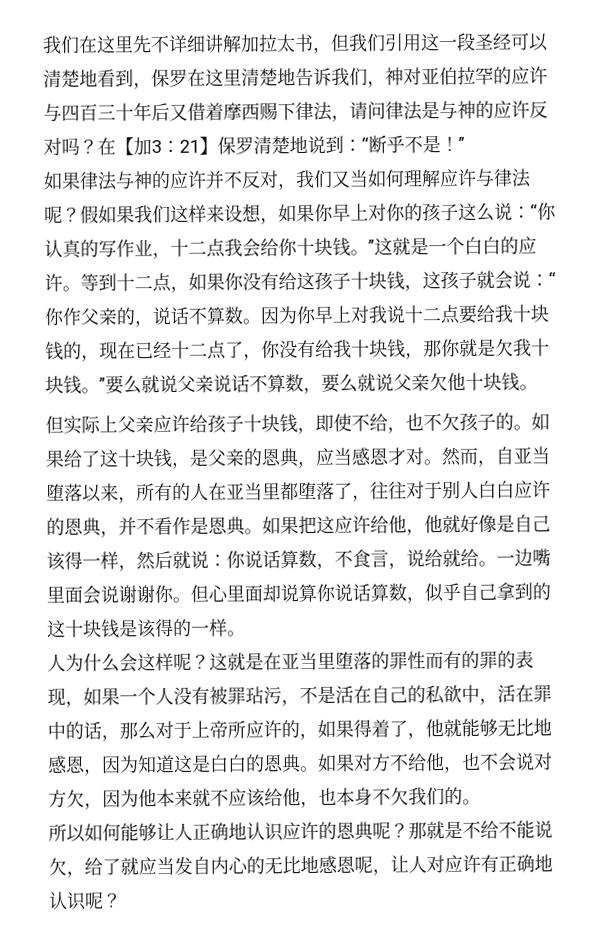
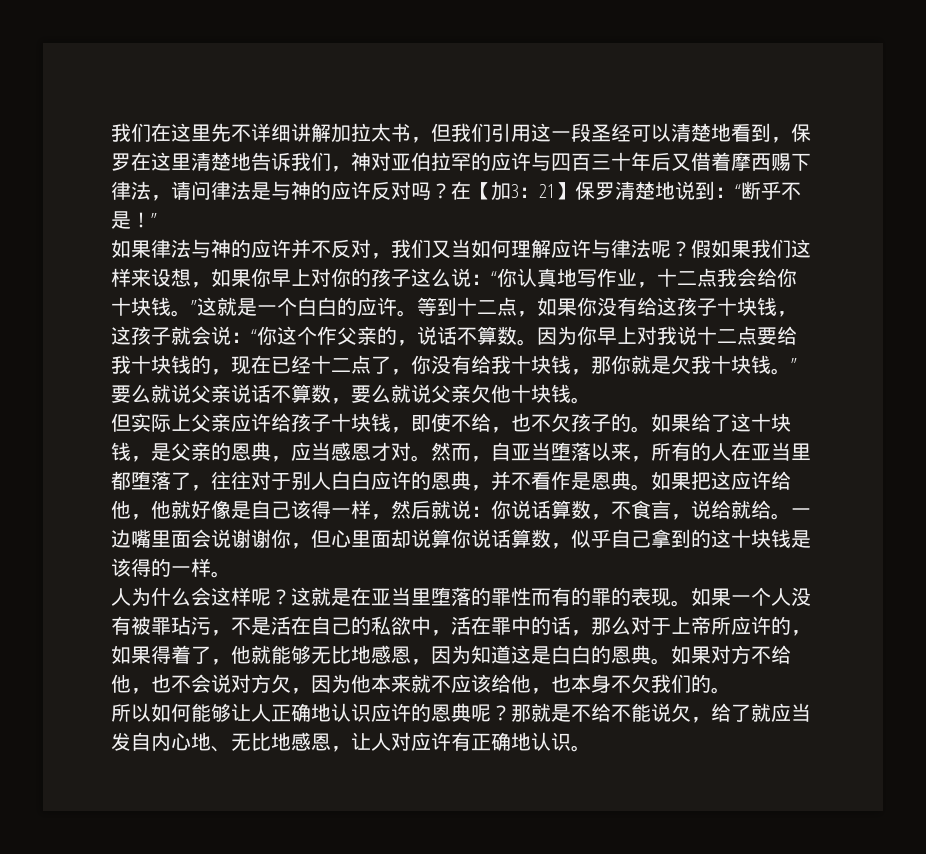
- 假如果我们这样来设想，如果你早上对你的孩子这么说：“你认真的写作业，十二点我会给你十块钱。”这就是一个白白的应许。
+ 假如果我们这样来设想，如果你早上对你的孩子这么说：“你认真地写作业，十二点我会给你十块钱。”这就是一个白白的应许。
- 等到十二点，如果你没有给这孩子十块钱，这孩子就会说：“你作父亲的，说话不算数。
+ 等到十二点，如果你没有给这孩子十块钱，这孩子就会说：“你这个作父亲的，说话不算数。
- 一边嘴里面会说谢谢你。但心里面却说算你说话算数，似乎自己拿到的这十块钱是该得的一样。
+ 一边嘴里面会说谢谢你，但心里面却说算你说话算数，似乎自己拿到的这十块钱是该得的一样。
- 这就是在亚当里堕落的罪性而有的罪的表现，如果一个人没有被罪玷污，不是活在自己的私欲中，活在罪中的话，那么对于上帝所应许的，如果得着了，他就能够无比地感恩，因为知道这是白白的恩典。
+ 这就是在亚当里堕落的罪性而有的罪的表现。如果一个人没有被罪玷污，不是活在自己的私欲中，活在罪中的话，那么对于上帝所应许的，如果得着了，他就能够无比地感恩，因为知道这是白白的恩典。
- 那就是不给不能说欠，给了就应当发自内心的无比地感恩呢，让人对应许有正确地认识呢？
+ 那就是不给不能说欠，给了就应当发自内心地、无比地感恩，让人对应许有正确地认识。

